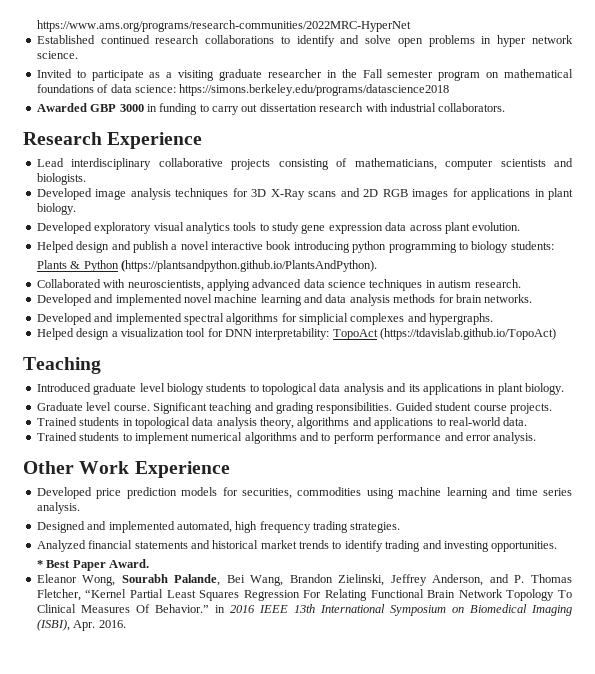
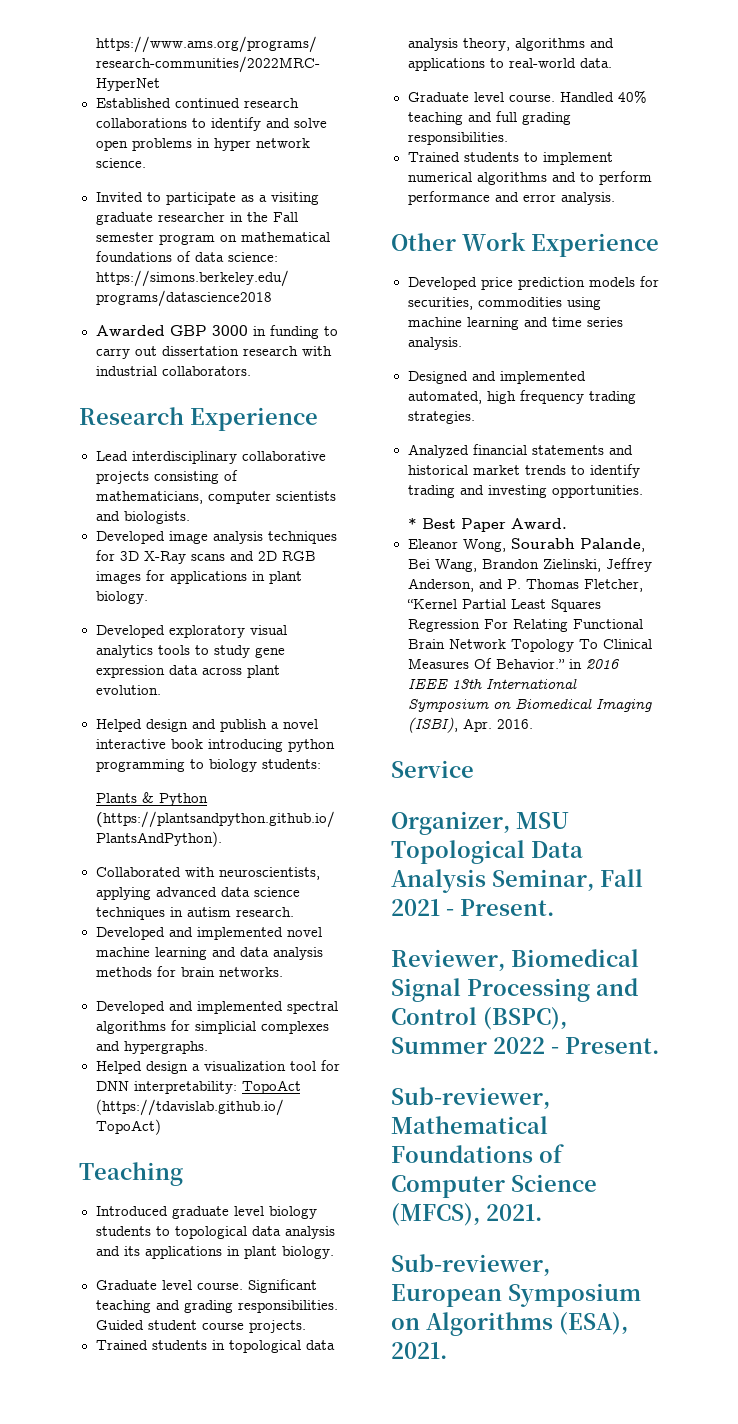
+ Graduate level course. Handled 40% teaching and full grading responsibilities.
+ Service
+ Organizer, MSU Topological Data Analysis Seminar, Fall 2021 - Present.
+ Reviewer, Biomedical Signal Processing and Control (BSPC), Summer 2022 - Present.
+ Sub-reviewer, Mathematical Foundations of Computer Science (MFCS), 2021.
+ Sub-reviewer, European Symposium on Algorithms (ESA), 2021.

